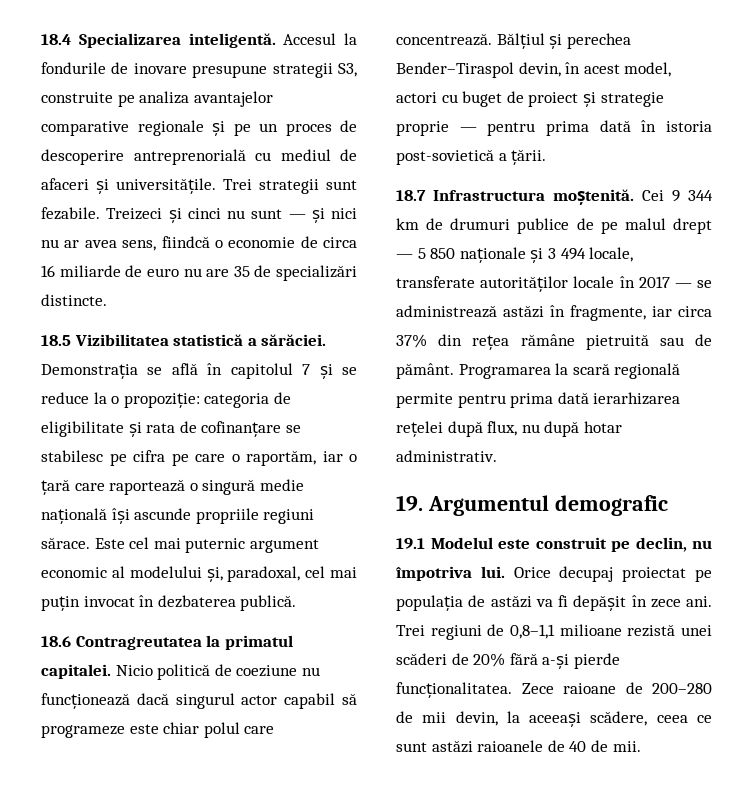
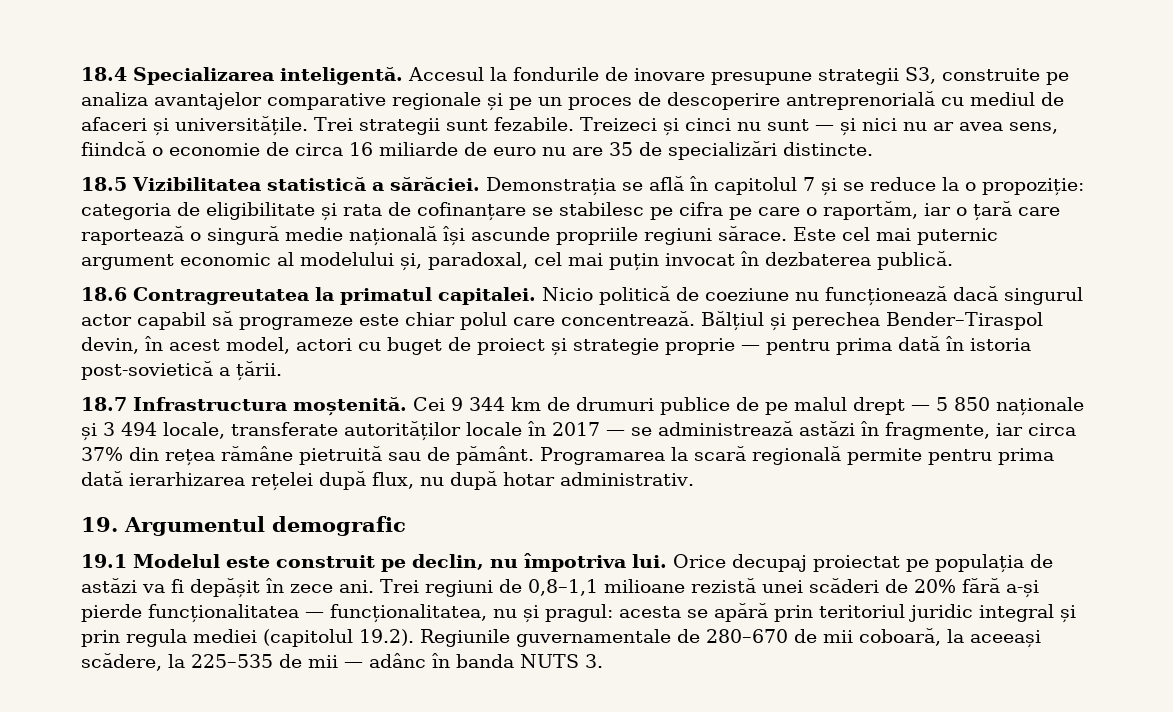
- Trei regiuni de 0,8–1,1 milioane rezistă unei scăderi de 20% fără a-și pierde funcționalitatea. Zece raioane de 200–280 de mii devin, la aceeași scădere, ceea ce sunt astăzi raioanele de 40 de mii.
+ Trei regiuni de 0,8–1,1 milioane rezistă unei scăderi de 20% fără a-și pierde funcționalitatea — funcționalitatea, nu și pragul: acesta se apără prin teritoriul juridic integral și prin regula mediei (capitolul 19.2). Regiunile guvernamentale de 280–670 de mii coboară, la aceeași scădere, la 225–535 de mii — adânc în banda NUTS 3.

